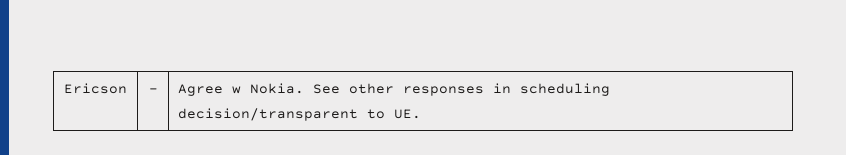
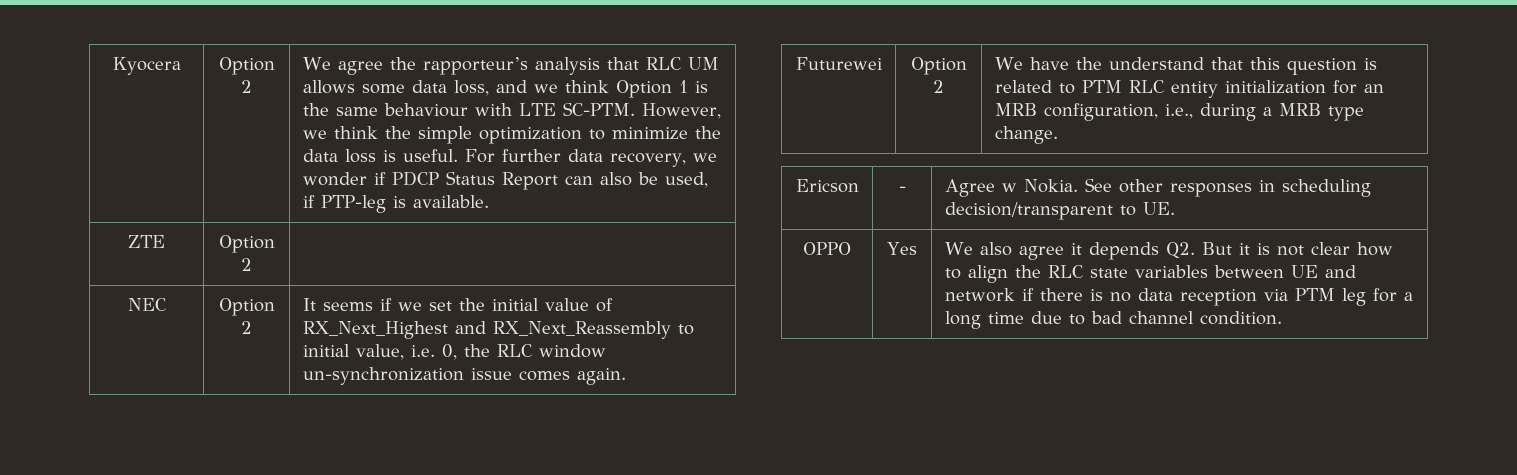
+ Kyocera | Option 2 | We agree the rapporteur’s analysis that RLC UM allows some data loss, and we think Option 1 is the same behaviour with LTE SC-PTM. However, we think the simple optimization to minimize the data loss is useful. For further data recovery, we wonder if PDCP Status Report can also be used, if PTP-leg is available.
+ ZTE | Option 2 |
+ NEC | Option 2 | It seems if we set the initial value of RX_Next_Highest and RX_Next_Reassembly to initial value, i.e. 0, the RLC window un-synchronization issue comes again.
+ Futurewei | Option 2 | We have the understand that this question is related to PTM RLC entity initialization for an MRB configuration, i.e., during a MRB type change.
+ OPPO | Yes | We also agree it depends Q2. But it is not clear how to align the RLC state variables between UE and network if there is no data reception via PTM leg for a long time due to bad channel condition.

